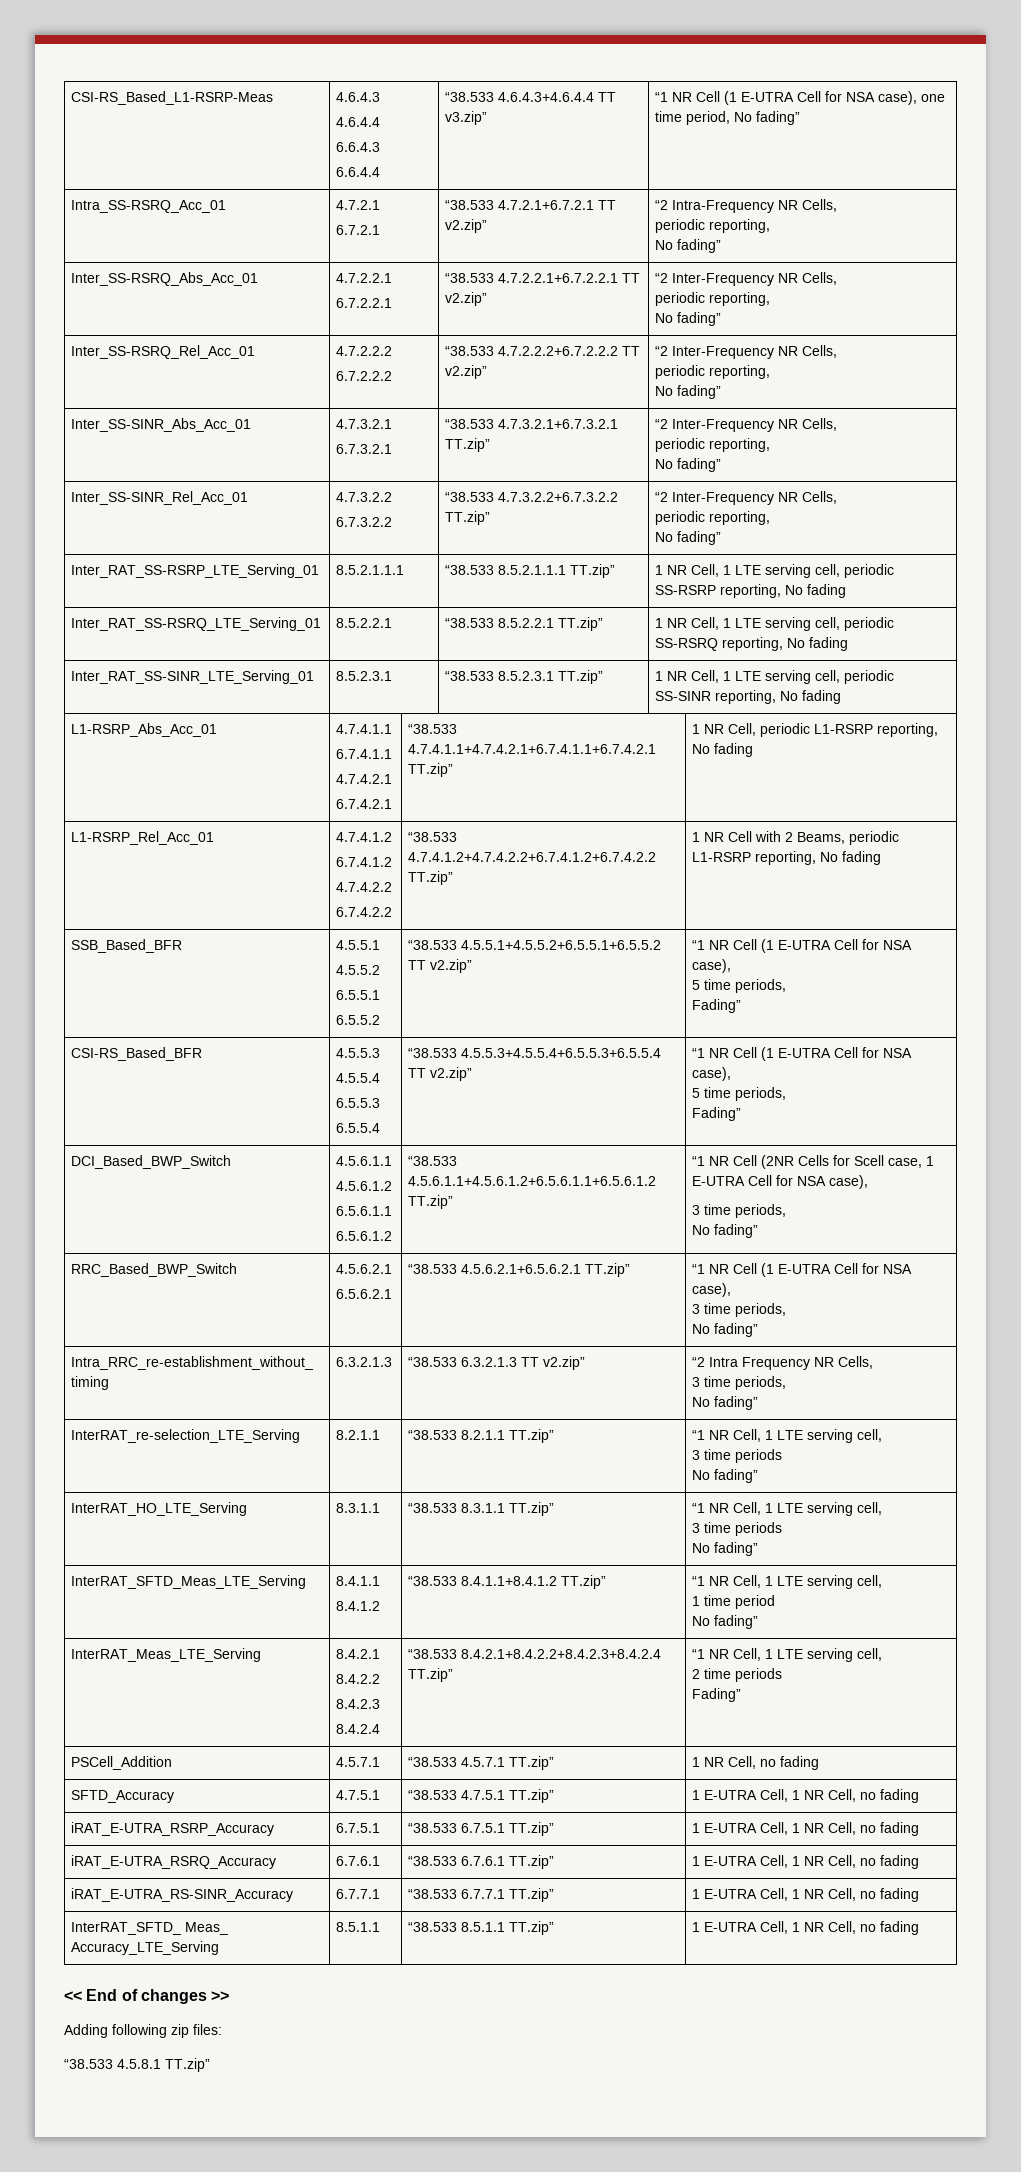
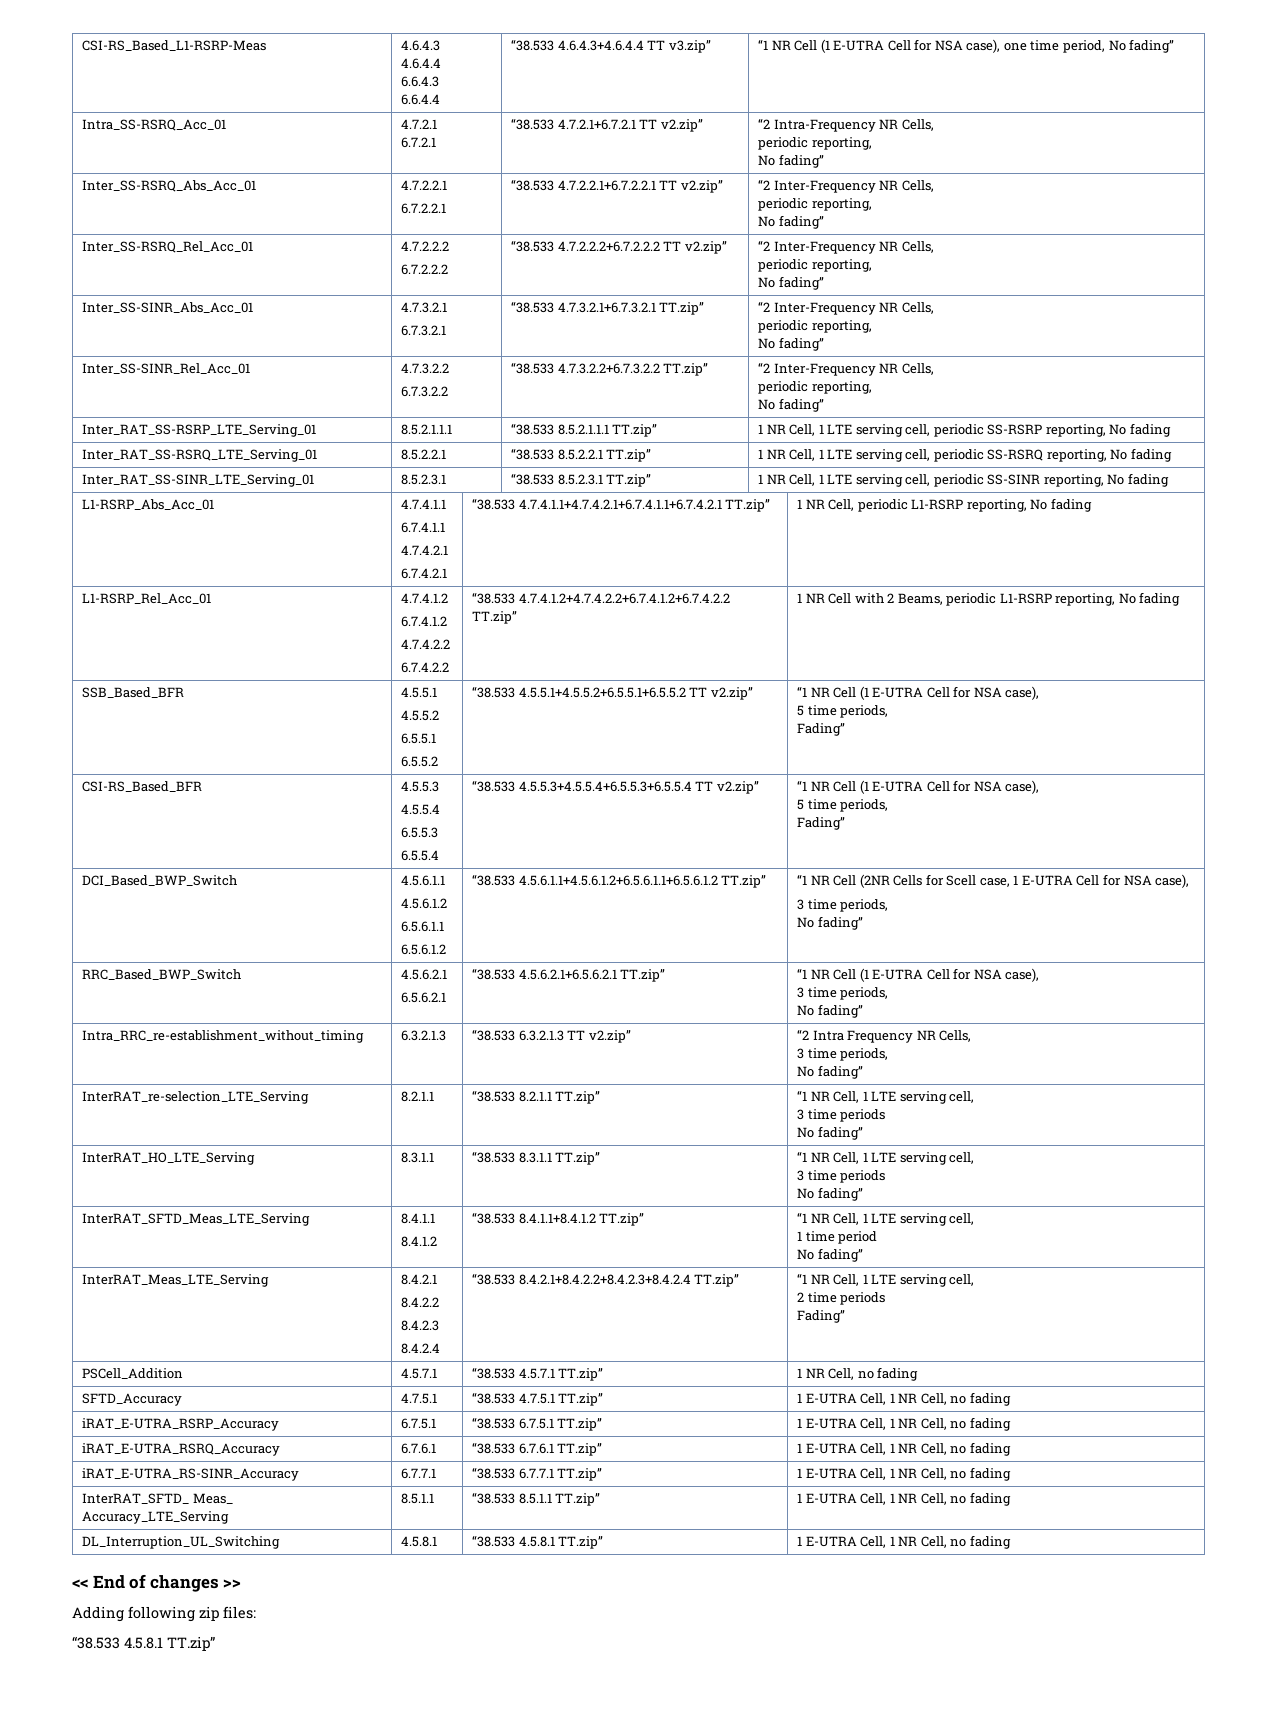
+ DL_Interruption_UL_Switching | 4.5.8.1 | “38.533 4.5.8.1 TT.zip” | 1 E-UTRA Cell, 1 NR Cell, no fading

